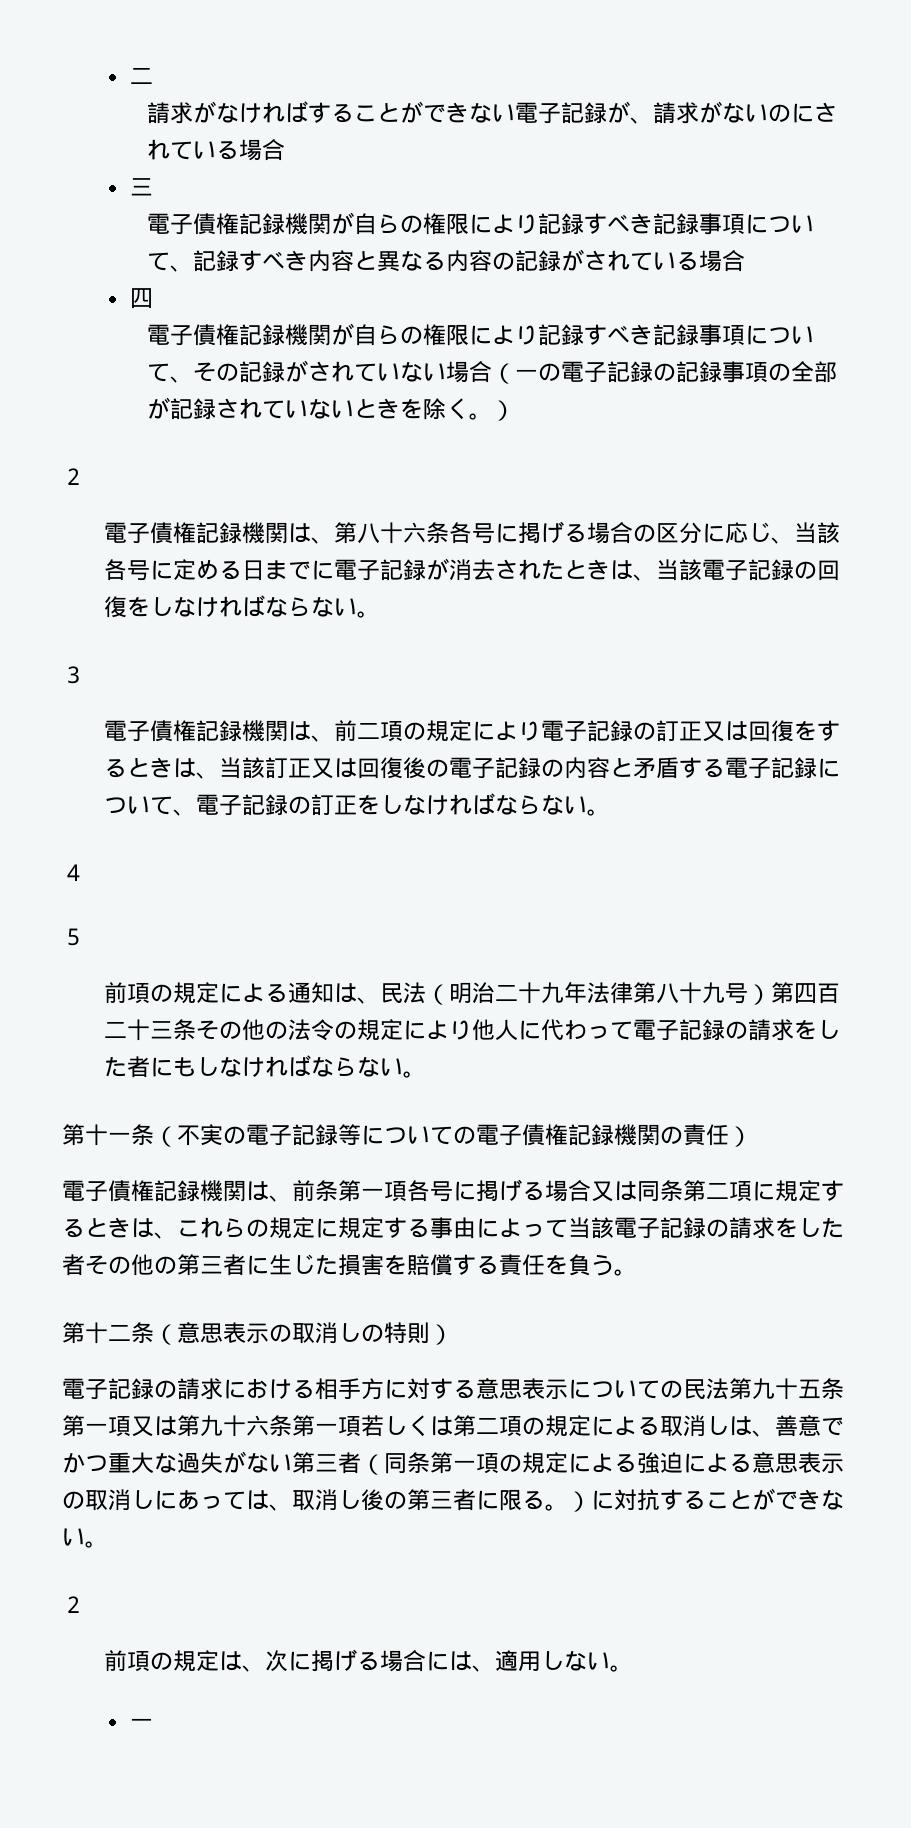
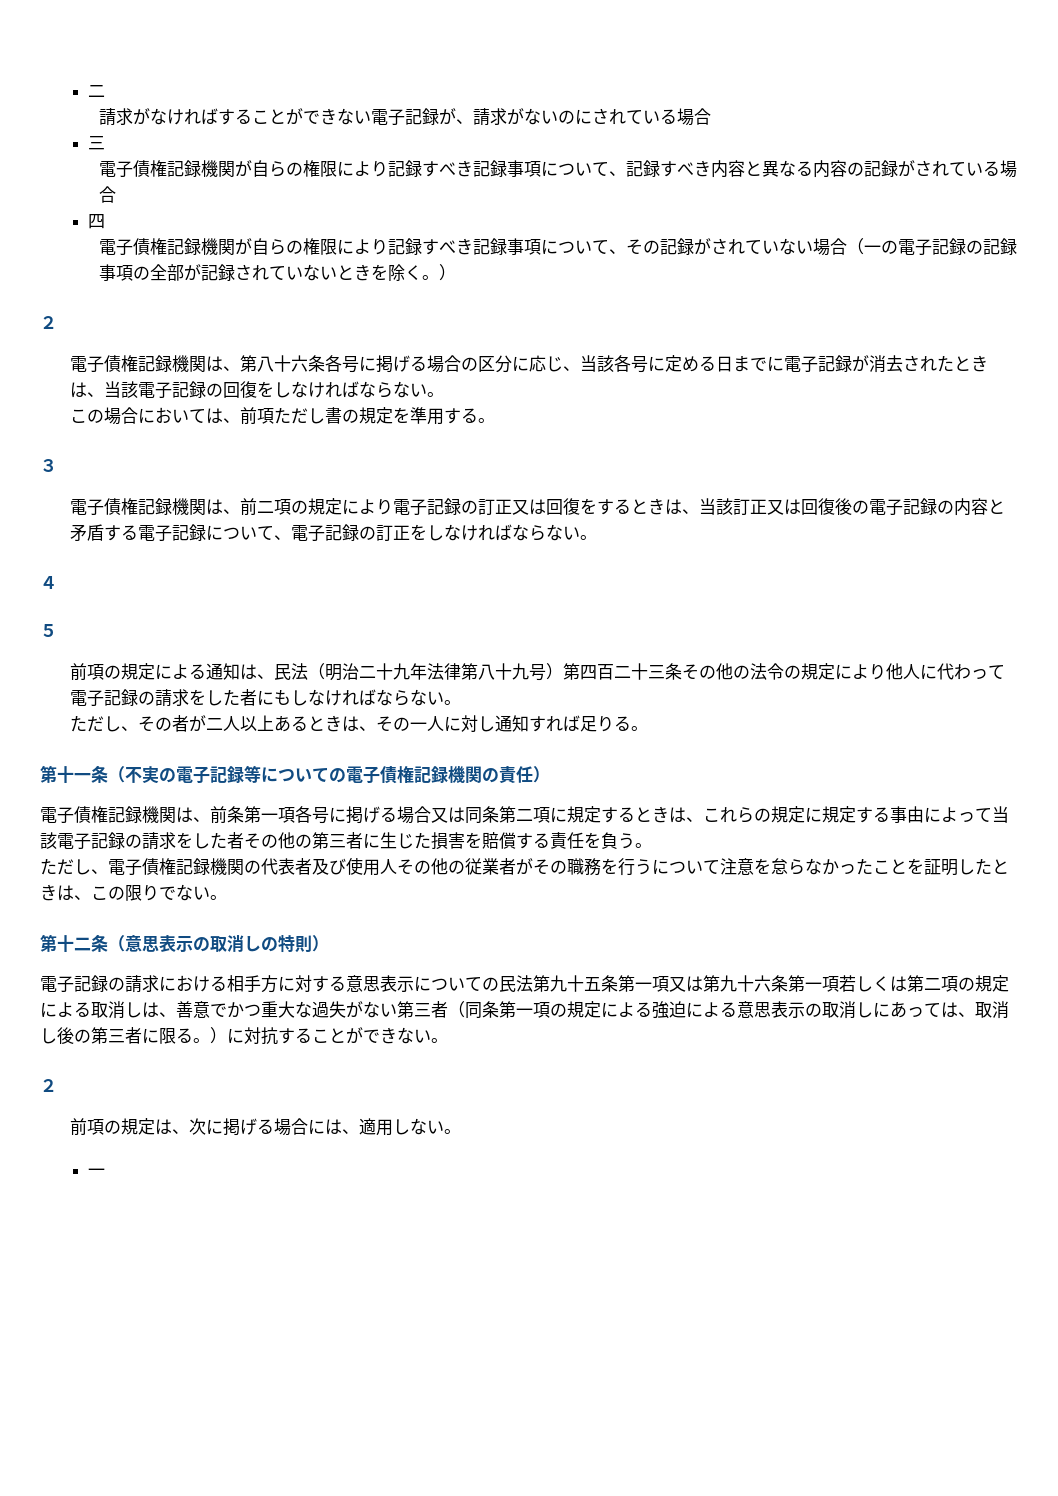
+ この場合においては、前項ただし書の規定を準用する。
+ ただし、その者が二人以上あるときは、その一人に対し通知すれば足りる。
+ ただし、電子債権記録機関の代表者及び使用人その他の従業者がその職務を行うについて注意を怠らなかったことを証明したときは、この限りでない。

